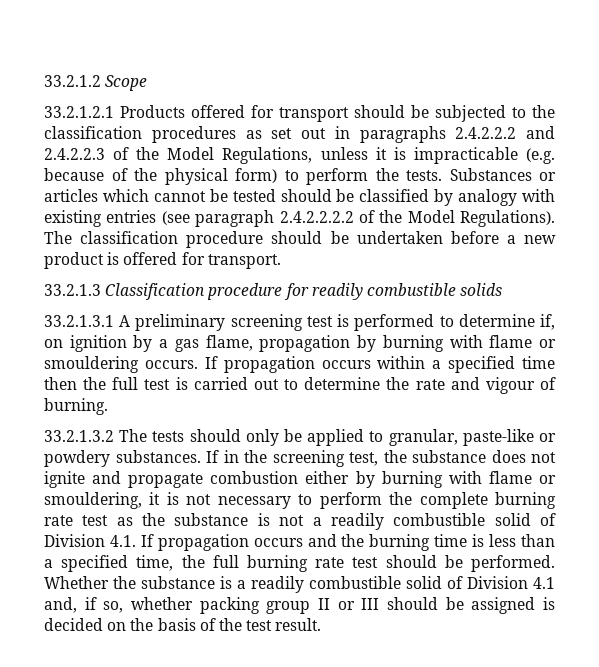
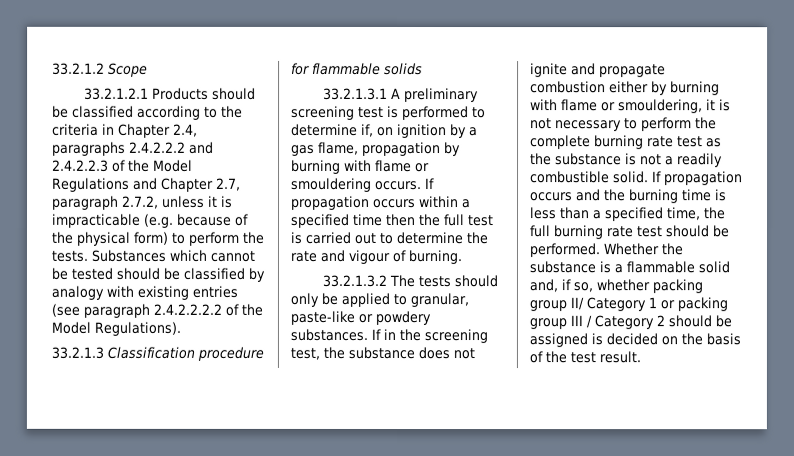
- 33.2.1.2.1 Products offered for transport should be subjected to the classification procedures as set out in paragraphs 2.4.2.2.2 and 2.4.2.2.3 of the Model Regulations, unless it is impracticable (e.g. because of the physical form) to perform the tests.
+ 33.2.1.2.1 Products should be classified according to the criteria in Chapter 2.4, paragraphs 2.4.2.2.2 and 2.4.2.2.3 of the Model Regulations and Chapter 2.7, paragraph 2.7.2, unless it is impracticable (e.g. because of the physical form) to perform the tests.
- Substances or articles which cannot be tested should be classified by analogy with existing entries (see paragraph 2.4.2.2.2.2 of the Model Regulations). The classification procedure should be undertaken before a new product is offered for transport.
+ Substances which cannot be tested should be classified by analogy with existing entries (see paragraph 2.4.2.2.2.2 of the Model Regulations).
- 33.2.1.3 Classification procedure for readily combustible solids
+ 33.2.1.3 Classification procedure for flammable solids
- If in the screening test, the substance does not ignite and propagate combustion either by burning with flame or smouldering, it is not necessary to perform the complete burning rate test as the substance is not a readily combustible solid of Division 4.1. If propagation occurs and the burning time is less than a specified time, the full burning rate test should be performed.
+ If in the screening test, the substance does not ignite and propagate combustion either by burning with flame or smouldering, it is not necessary to perform the complete burning rate test as the substance is not a readily combustible solid. If propagation occurs and the burning time is less than a specified time, the full burning rate test should be performed.
- Whether the substance is a readily combustible solid of Division 4.1 and, if so, whether packing group II or III should be assigned is decided on the basis of the test result.
+ Whether the substance is a flammable solid and, if so, whether packing group II/ Category 1 or packing group III / Category 2 should be assigned is decided on the basis of the test result.

